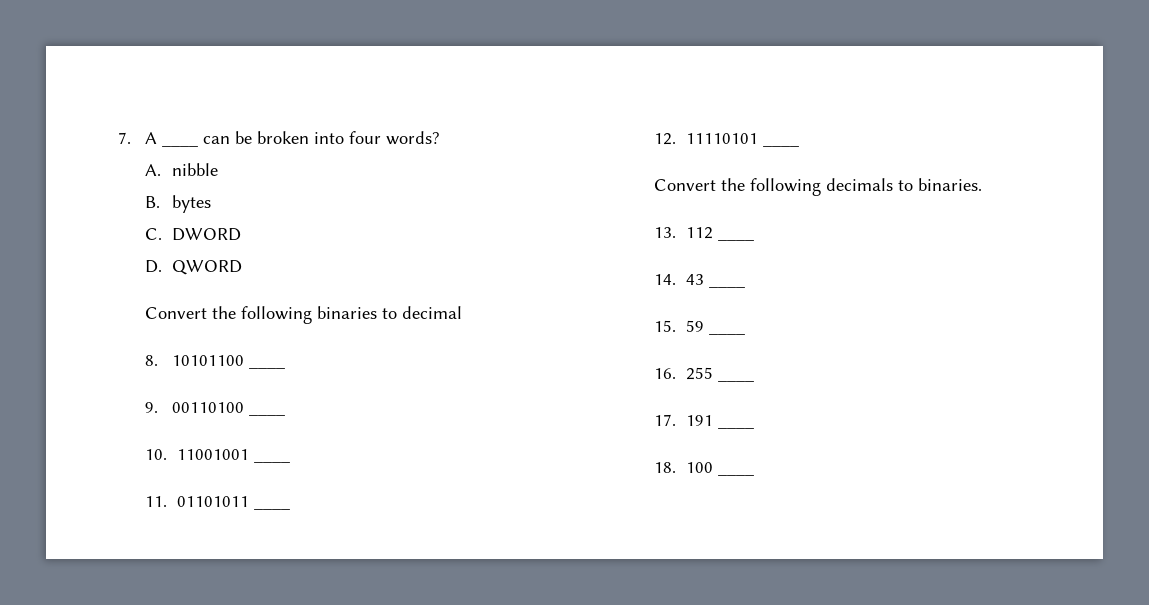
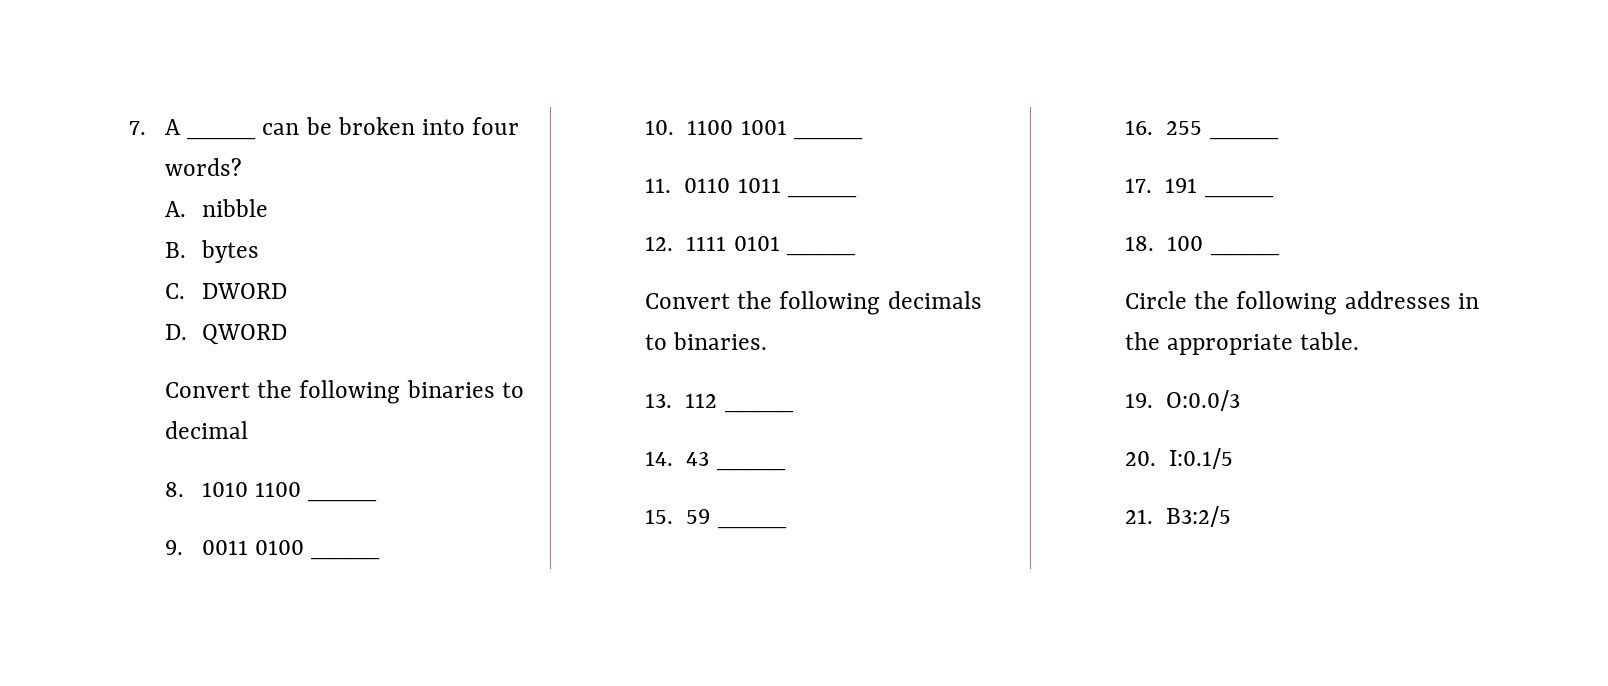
- 8. 10101100 ____
+ 8. 1010 1100 ____
- 9. 00110100 ____
+ 9. 0011 0100 ____
- 10. 11001001 ____
+ 10. 1100 1001 ____
- 11. 01101011 ____
+ 11. 0110 1011 ____
- 12. 11110101 ____
+ 12. 1111 0101 ____
+ Circle the following addresses in the appropriate table.
+ 19. O:0.0/3
+ 20. I:0.1/5
+ 21. B3:2/5

